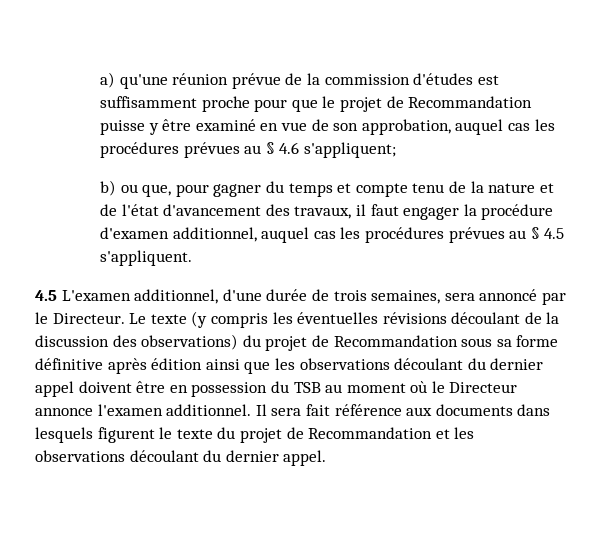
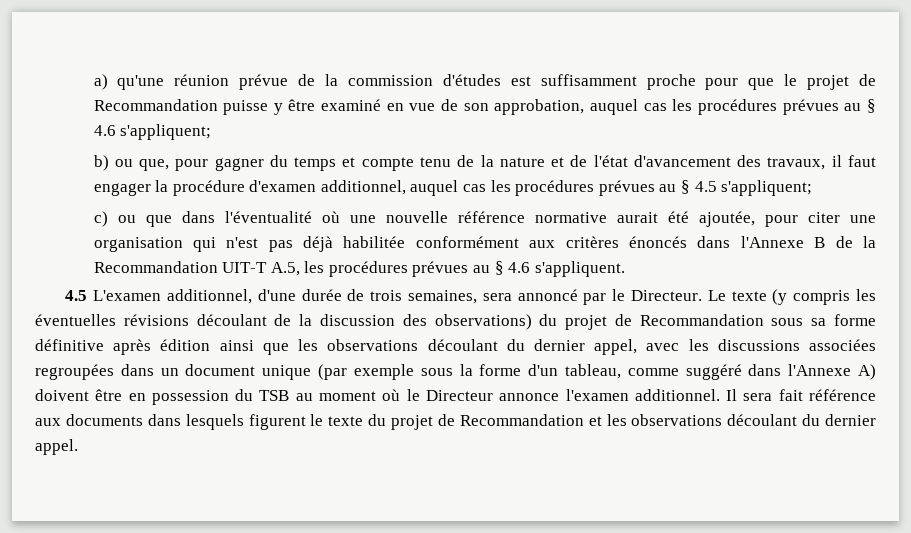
- b) ou que, pour gagner du temps et compte tenu de la nature et de l'état d'avancement des travaux, il faut engager la procédure d'examen additionnel, auquel cas les procédures prévues au § 4.5 s'appliquent.
+ b) ou que, pour gagner du temps et compte tenu de la nature et de l'état d'avancement des travaux, il faut engager la procédure d'examen additionnel, auquel cas les procédures prévues au § 4.5 s'appliquent;
+ c) ou que dans l'éventualité où une nouvelle référence normative aurait été ajoutée, pour citer une organisation qui n'est pas déjà habilitée conformément aux critères énoncés dans l'Annexe B de la Recommandation UIT-T A.5, les procédures prévues au § 4.6 s'appliquent.
- Le texte (y compris les éventuelles révisions découlant de la discussion des observations) du projet de Recommandation sous sa forme définitive après édition ainsi que les observations découlant du dernier appel doivent être en possession du TSB au moment où le Directeur annonce l'examen additionnel.
+ Le texte (y compris les éventuelles révisions découlant de la discussion des observations) du projet de Recommandation sous sa forme définitive après édition ainsi que les observations découlant du dernier appel, avec les discussions associées regroupées dans un document unique (par exemple sous la forme d'un tableau, comme suggéré dans l'Annexe A) doivent être en possession du TSB au moment où le Directeur annonce l'examen additionnel.

